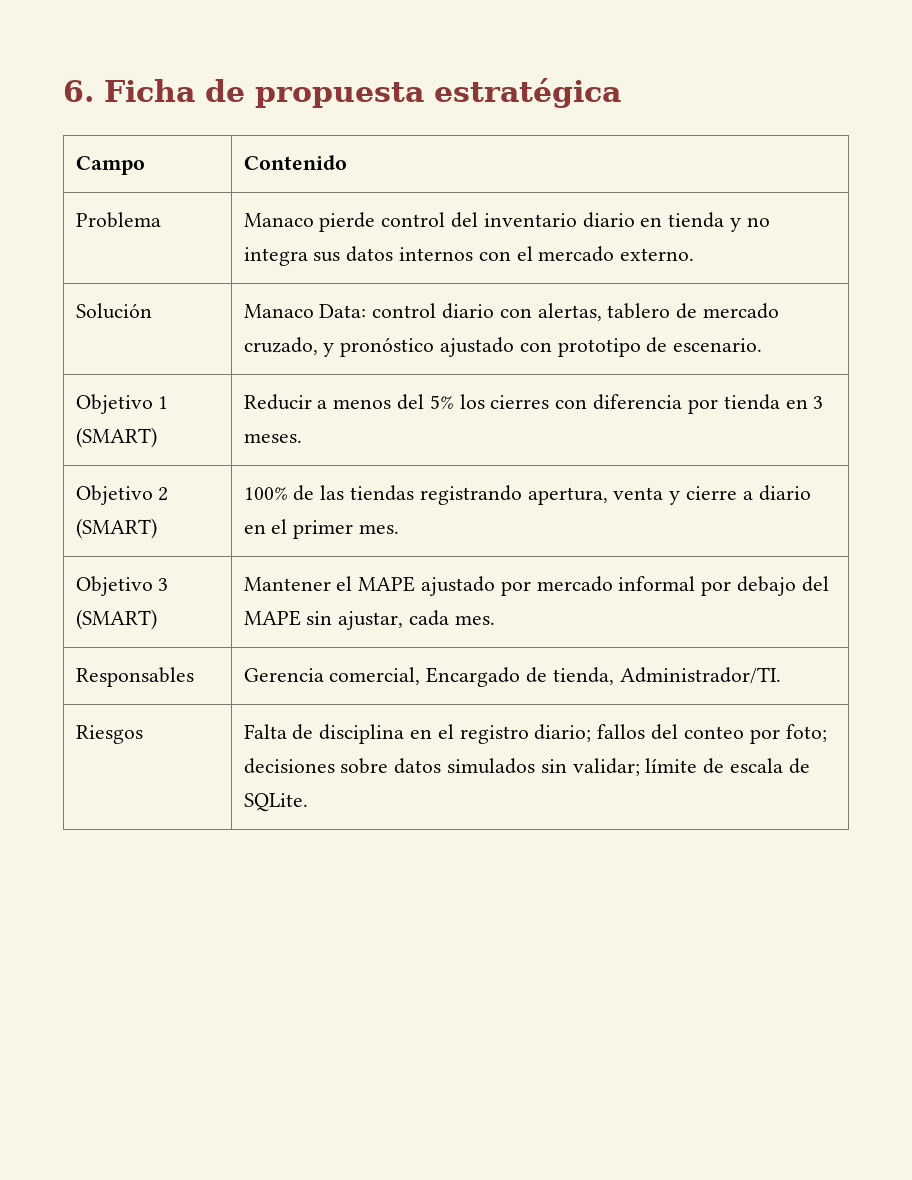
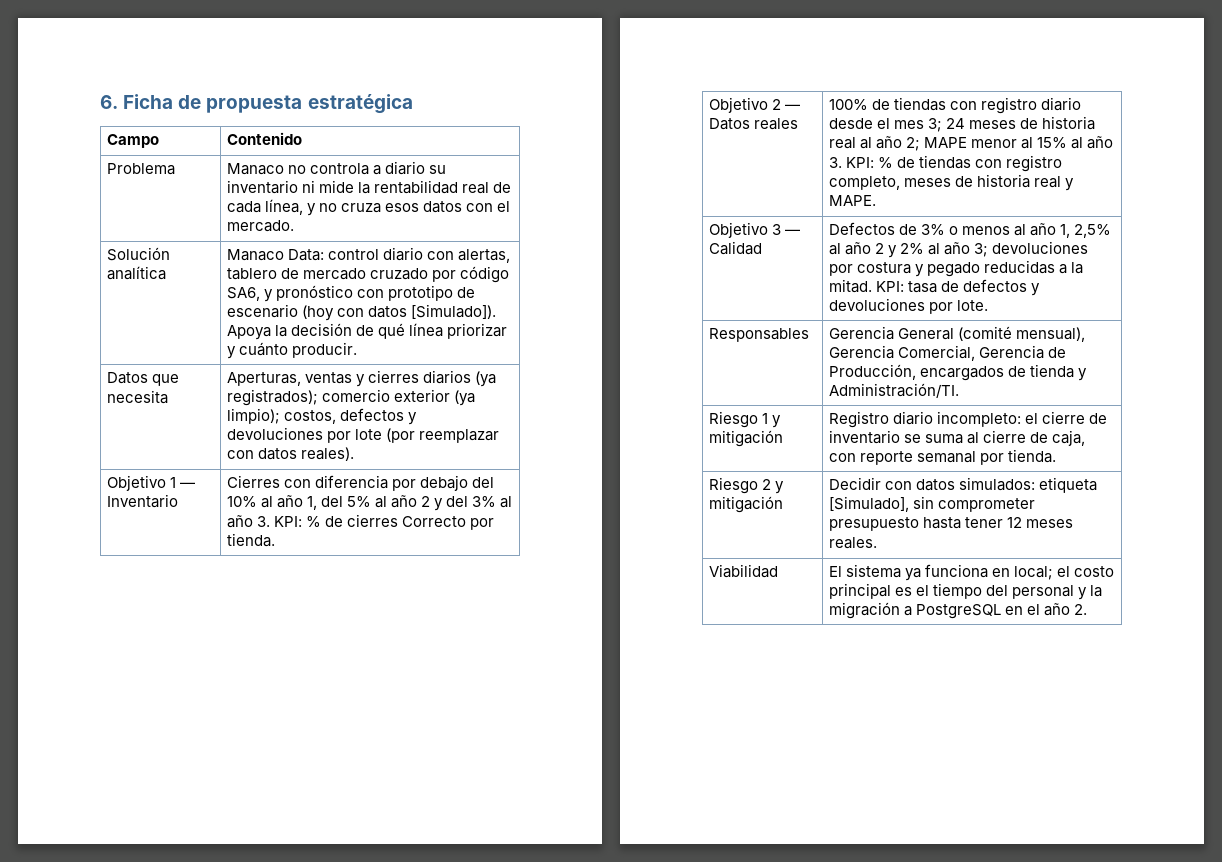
- Problema | Manaco pierde control del inventario diario en tienda y no integra sus datos internos con el mercado externo.
+ Problema | Manaco no controla a diario su inventario ni mide la rentabilidad real de cada línea, y no cruza esos datos con el mercado.
- Solución | Manaco Data: control diario con alertas, tablero de mercado cruzado, y pronóstico ajustado con prototipo de escenario.
- Objetivo 1 (SMART) | Reducir a menos del 5% los cierres con diferencia por tienda en 3 meses.
+ Solución analítica | Manaco Data: control diario con alertas, tablero de mercado cruzado por código SA6, y pronóstico con prototipo de escenario (hoy con datos [Simulado]). Apoya la decisión de qué línea priorizar y cuánto producir.
+ Datos que necesita | Aperturas, ventas y cierres diarios (ya registrados); comercio exterior (ya limpio); costos, defectos y devoluciones por lote (por reemplazar con datos reales).
+ Objetivo 1 — Inventario | Cierres con diferencia por debajo del 10% al año 1, del 5% al año 2 y del 3% al año 3. KPI: % de cierres Correcto por tienda.
- Objetivo 2 (SMART)
+ Objetivo 2 — Datos reales
- 100% de las tiendas registrando apertura, venta y cierre a diario en el primer mes.
- Objetivo 3 (SMART) | Mantener el MAPE ajustado por mercado informal por debajo del MAPE sin ajustar, cada mes.
- Responsables | Gerencia comercial, Encargado de tienda, Administrador/TI.
- Riesgos | Falta de disciplina en el registro diario; fallos del conteo por foto; decisiones sobre datos simulados sin validar; límite de escala de SQLite.
+ 100% de tiendas con registro diario desde el mes 3; 24 meses de historia real al año 2; MAPE menor al 15% al año 3. KPI: % de tiendas con registro completo, meses de historia real y MAPE.
+ Objetivo 3 — Calidad | Defectos de 3% o menos al año 1, 2,5% al año 2 y 2% al año 3; devoluciones por costura y pegado reducidas a la mitad. KPI: tasa de defectos y devoluciones por lote.
+ Responsables | Gerencia General (comité mensual), Gerencia Comercial, Gerencia de Producción, encargados de tienda y Administración/TI.
+ Riesgo 1 y mitigación | Registro diario incompleto: el cierre de inventario se suma al cierre de caja, con reporte semanal por tienda.
+ Riesgo 2 y mitigación | Decidir con datos simulados: etiqueta [Simulado], sin comprometer presupuesto hasta tener 12 meses reales.
+ Viabilidad | El sistema ya funciona en local; el costo principal es el tiempo del personal y la migración a PostgreSQL en el año 2.

